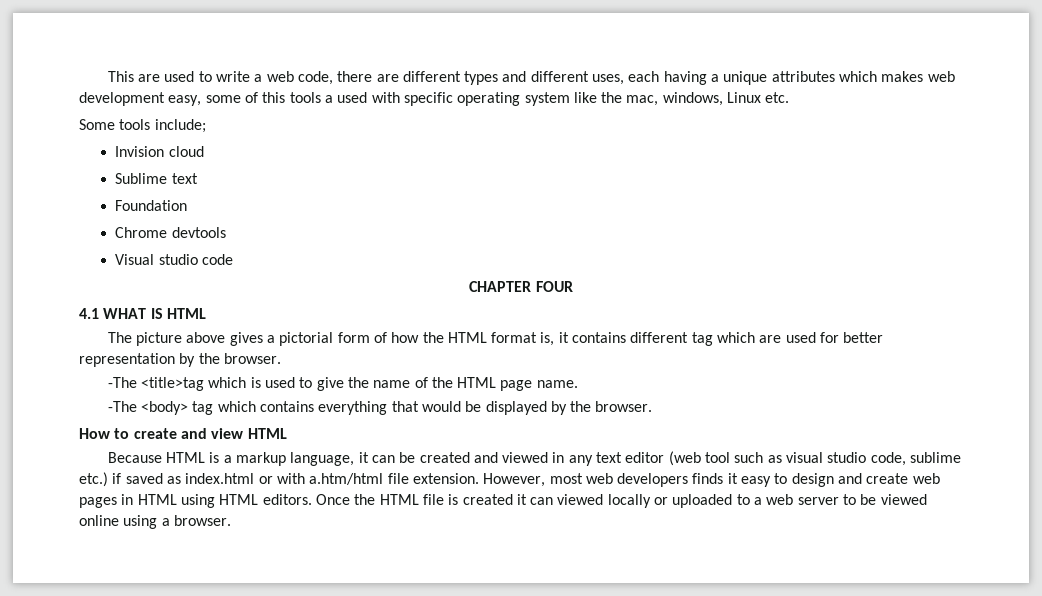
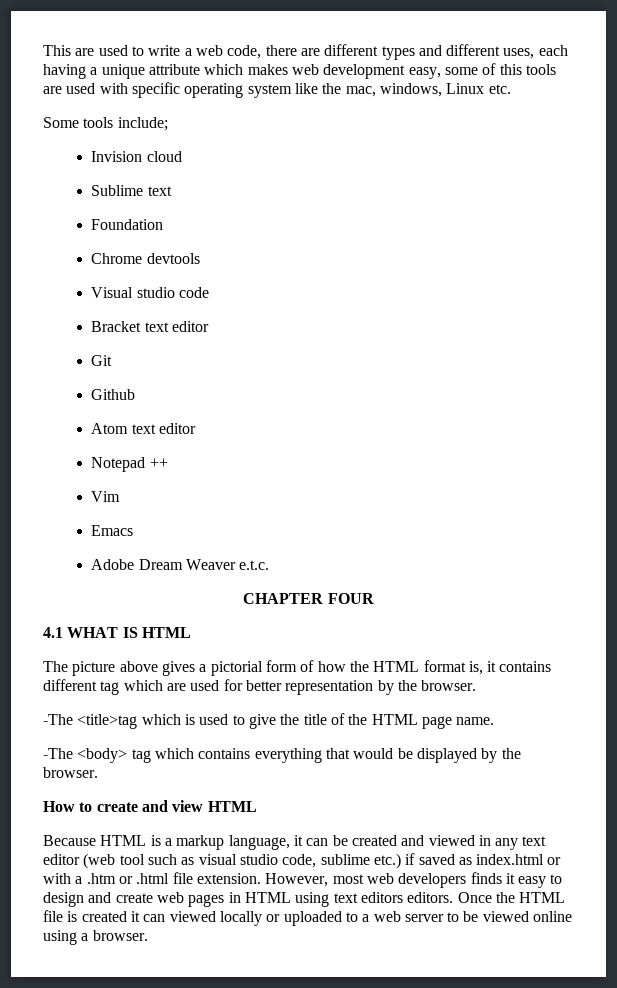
- This are used to write a web code, there are different types and different uses, each having a unique attributes which makes web development easy, some of this tools a used with specific operating system like the mac, windows, Linux etc.
+ This are used to write a web code, there are different types and different uses, each having a unique attribute which makes web development easy, some of this tools are used with specific operating system like the mac, windows, Linux etc.
+ Bracket text editor
+ Git
+ Github
+ Atom text editor
+ Notepad ++
+ Vim
+ Emacs
+ Adobe Dream Weaver e.t.c.
- -The <title>tag which is used to give the name of the HTML page name.
+ -The <title>tag which is used to give the title of the HTML page name.
- Because HTML is a markup language, it can be created and viewed in any text editor (web tool such as visual studio code, sublime etc.) if saved as index.html or with a.htm/html file extension.
+ Because HTML is a markup language, it can be created and viewed in any text editor (web tool such as visual studio code, sublime etc.) if saved as index.html or with a .htm or .html file extension.
- However, most web developers finds it easy to design and create web pages in HTML using HTML editors.
+ However, most web developers finds it easy to design and create web pages in HTML using text editors editors.

